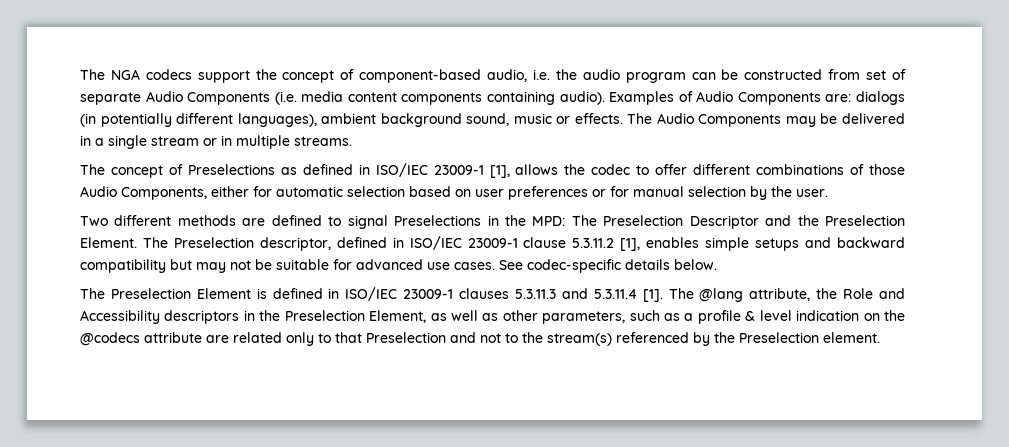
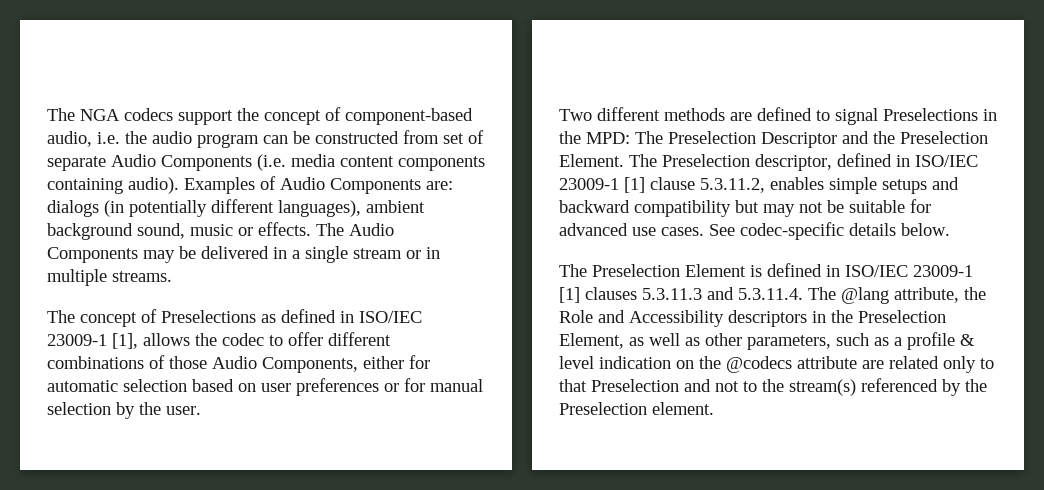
- The Preselection descriptor, defined in ISO/IEC 23009-1 clause 5.3.11.2 [1], enables simple setups and backward compatibility but may not be suitable for advanced use cases.
+ The Preselection descriptor, defined in ISO/IEC 23009-1 [1] clause 5.3.11.2, enables simple setups and backward compatibility but may not be suitable for advanced use cases.
- The Preselection Element is defined in ISO/IEC 23009-1 clauses 5.3.11.3 and 5.3.11.4 [1]. The @lang attribute, the Role and Accessibility descriptors in the Preselection Element, as well as other parameters, such as a profile & level indication on the @codecs attribute are related only to that Preselection and not to the stream(s) referenced by the Preselection element.
+ The Preselection Element is defined in ISO/IEC 23009-1 [1] clauses 5.3.11.3 and 5.3.11.4. The @lang attribute, the Role and Accessibility descriptors in the Preselection Element, as well as other parameters, such as a profile & level indication on the @codecs attribute are related only to that Preselection and not to the stream(s) referenced by the Preselection element.

